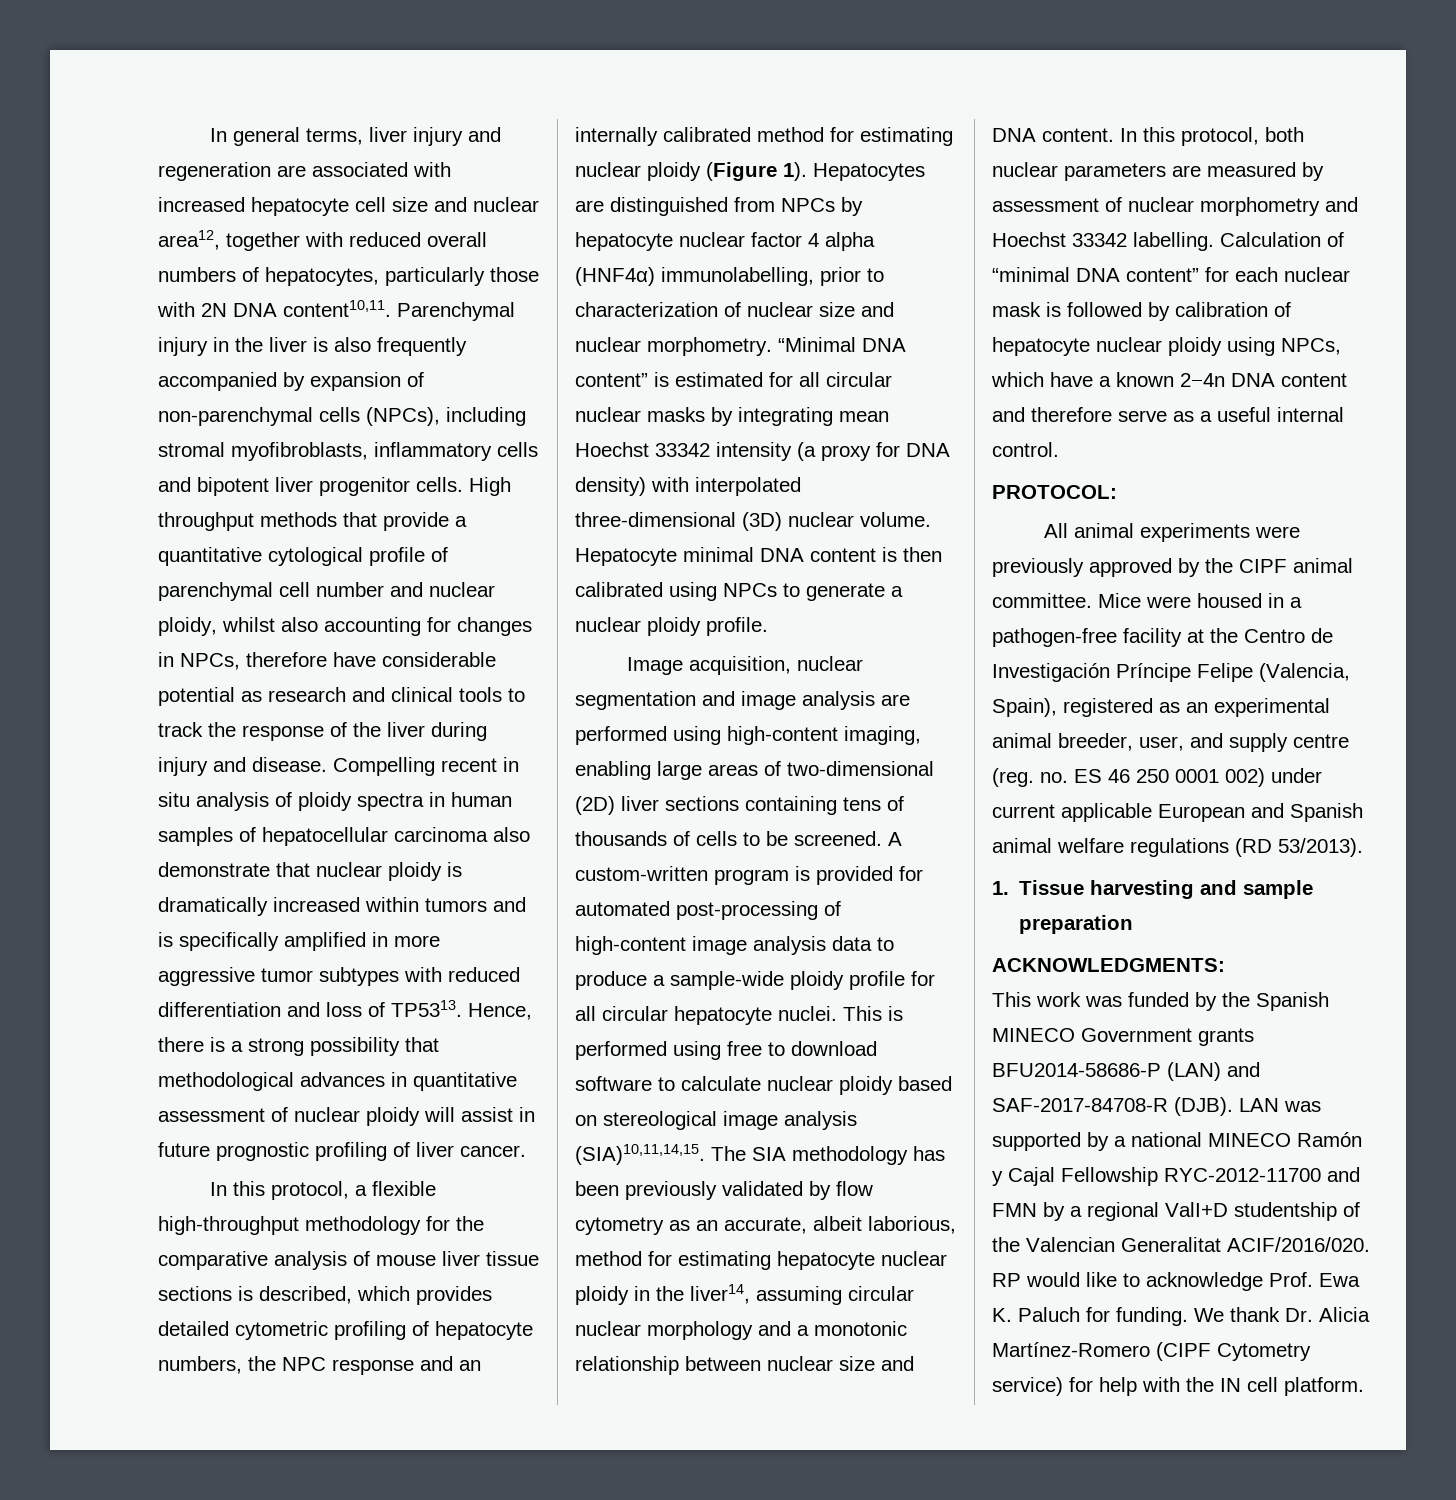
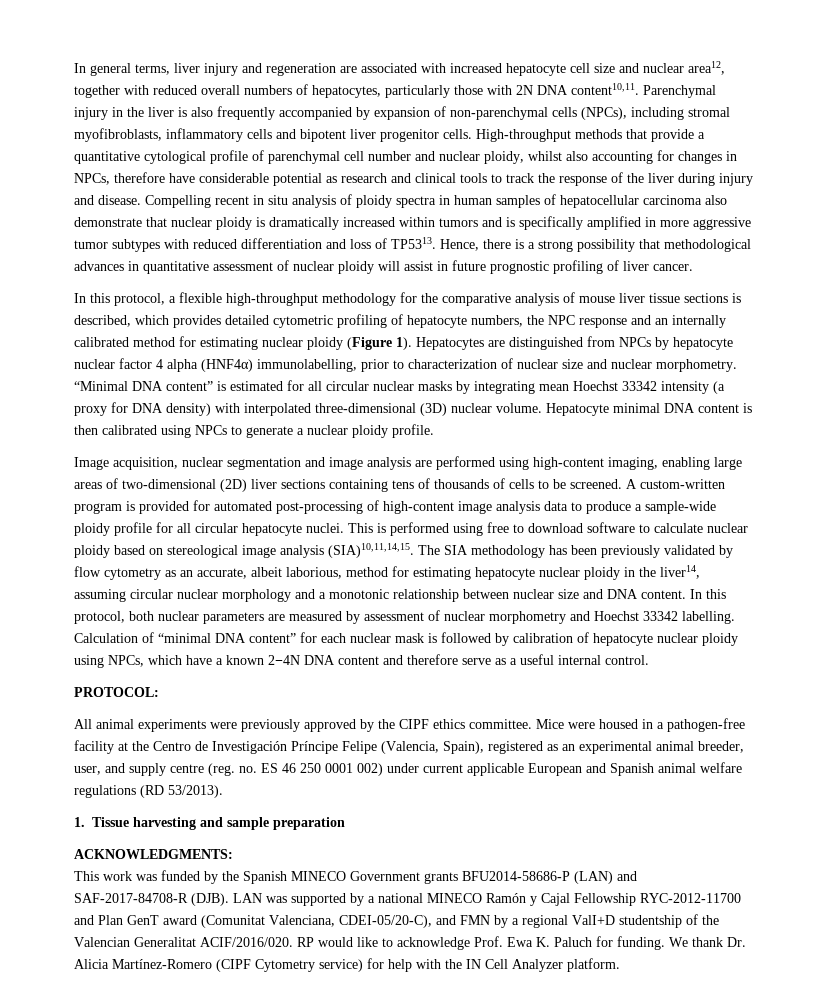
- High throughput methods that provide a quantitative cytological profile of parenchymal cell number and nuclear ploidy, whilst also accounting for changes in NPCs, therefore have considerable potential as research and clinical tools to track the response of the liver during injury and disease.
+ High-throughput methods that provide a quantitative cytological profile of parenchymal cell number and nuclear ploidy, whilst also accounting for changes in NPCs, therefore have considerable potential as research and clinical tools to track the response of the liver during injury and disease.
- Calculation of “minimal DNA content” for each nuclear mask is followed by calibration of hepatocyte nuclear ploidy using NPCs, which have a known 2−4n DNA content and therefore serve as a useful internal control.
+ Calculation of “minimal DNA content” for each nuclear mask is followed by calibration of hepatocyte nuclear ploidy using NPCs, which have a known 2−4N DNA content and therefore serve as a useful internal control.
- All animal experiments were previously approved by the CIPF animal committee.
+ All animal experiments were previously approved by the CIPF ethics committee.
- LAN was supported by a national MINECO Ramón y Cajal Fellowship RYC-2012-11700 and FMN by a regional ValI+D studentship of the Valencian Generalitat ACIF/2016/020.
+ LAN was supported by a national MINECO Ramón y Cajal Fellowship RYC-2012-11700 and Plan GenT award (Comunitat Valenciana, CDEI-05/20-C), and FMN by a regional ValI+D studentship of the Valencian Generalitat ACIF/2016/020.
- We thank Dr. Alicia Martínez-Romero (CIPF Cytometry service) for help with the IN cell platform.
+ We thank Dr. Alicia Martínez-Romero (CIPF Cytometry service) for help with the IN Cell Analyzer platform.

